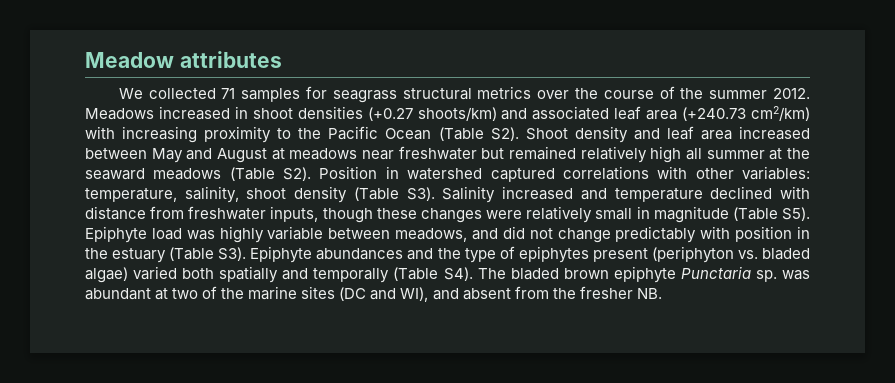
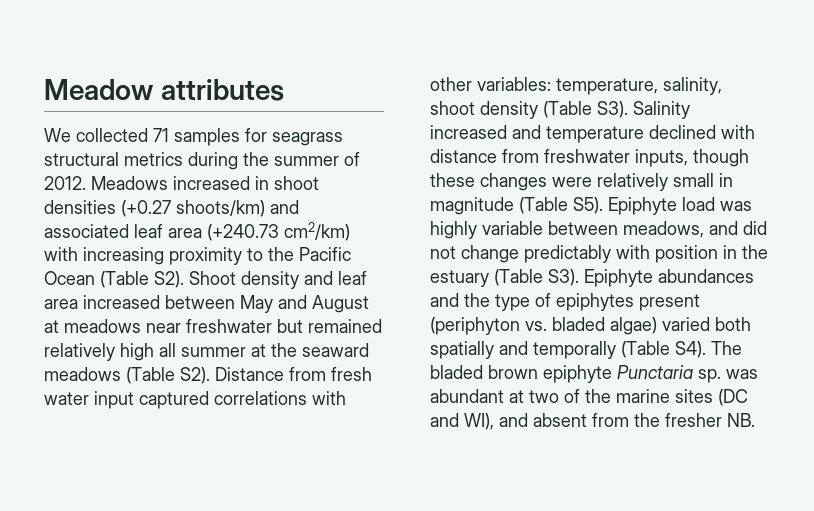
- We collected 71 samples for seagrass structural metrics over the course of the summer 2012.
+ We collected 71 samples for seagrass structural metrics during the summer of 2012.
- Meadows increased in shoot densities (+0.27 shoots/km) and associated leaf area (+240.73 cm2/km) with increasing proximity to the Pacific Ocean (Table S2). Shoot density and leaf area increased between May and August at meadows near freshwater but remained relatively high all summer at the seaward meadows (Table S2). Position in watershed captured correlations with other variables:
+ Meadows increased in shoot densities (+0.27 shoots/km) and associated leaf area (+240.73 cm2/km) with increasing proximity to the Pacific Ocean (Table S2). Shoot density and leaf area increased between May and August at meadows near freshwater but remained relatively high all summer at the seaward meadows (Table S2). Distance from fresh water input captured correlations with other variables:

